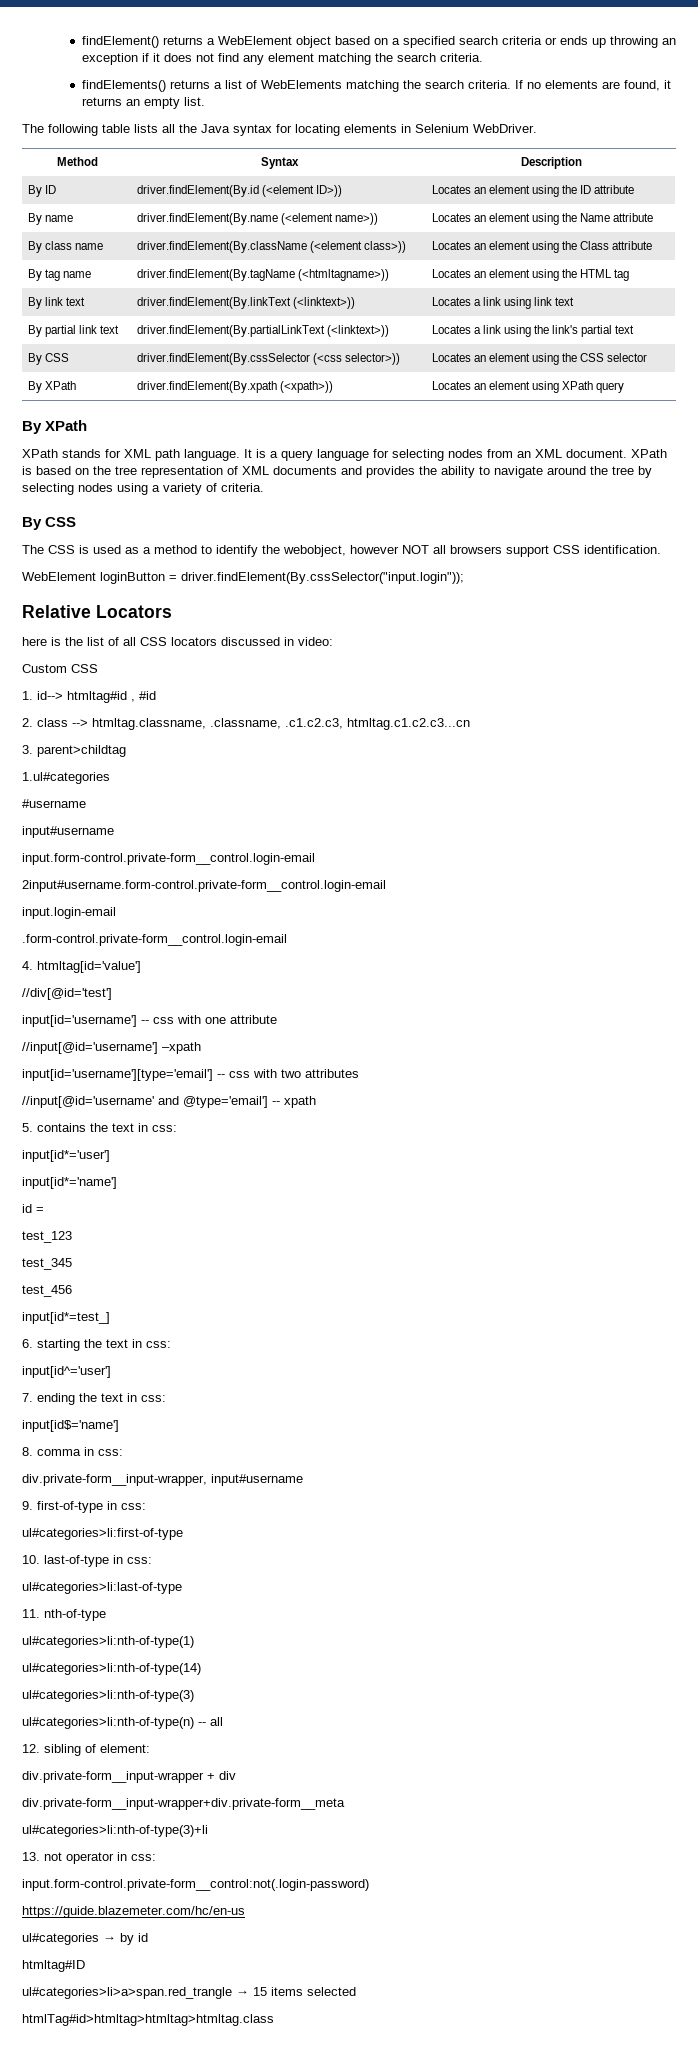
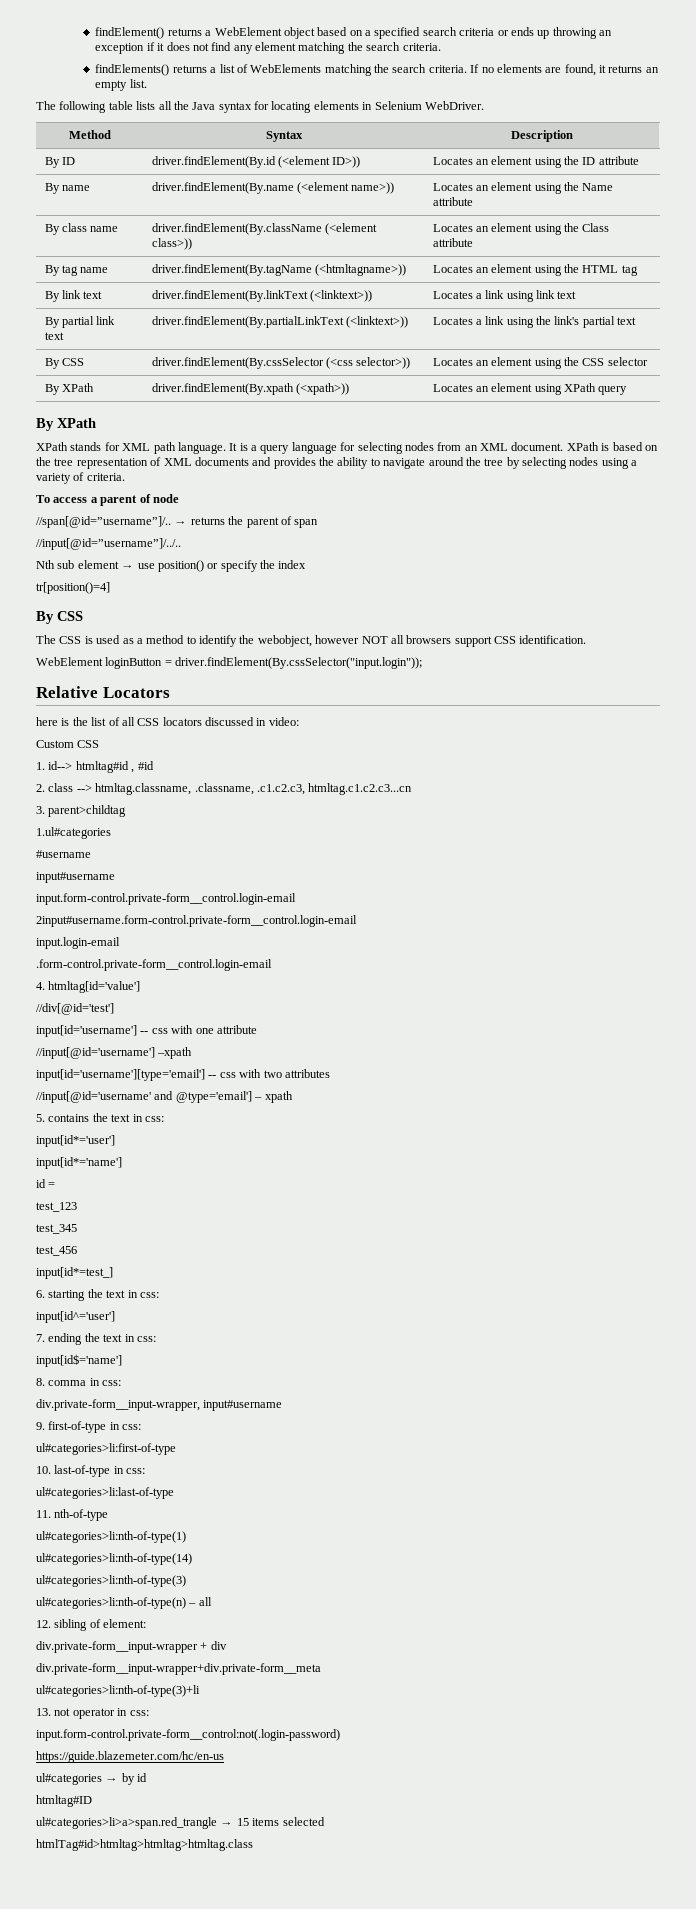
+ To access a parent of node
+ //span[@id=”username”]/.. → returns the parent of span
+ //input[@id=”username”]/../..
+ Nth sub element → use position() or specify the index
+ tr[position()=4]
- //input[@id='username' and @type='email'] -- xpath
+ //input[@id='username' and @type='email'] – xpath
- ul#categories>li:nth-of-type(n) -- all
+ ul#categories>li:nth-of-type(n) – all

